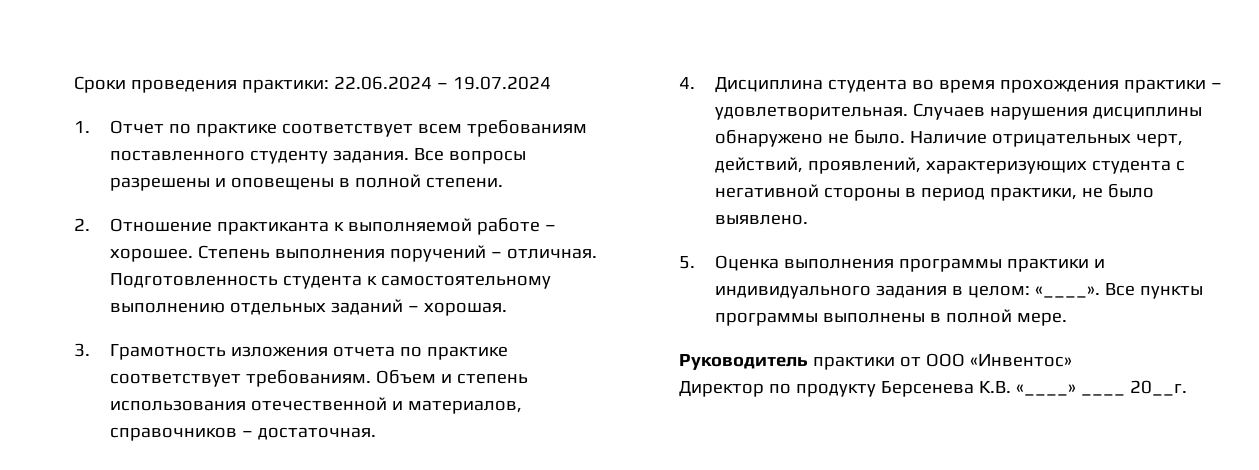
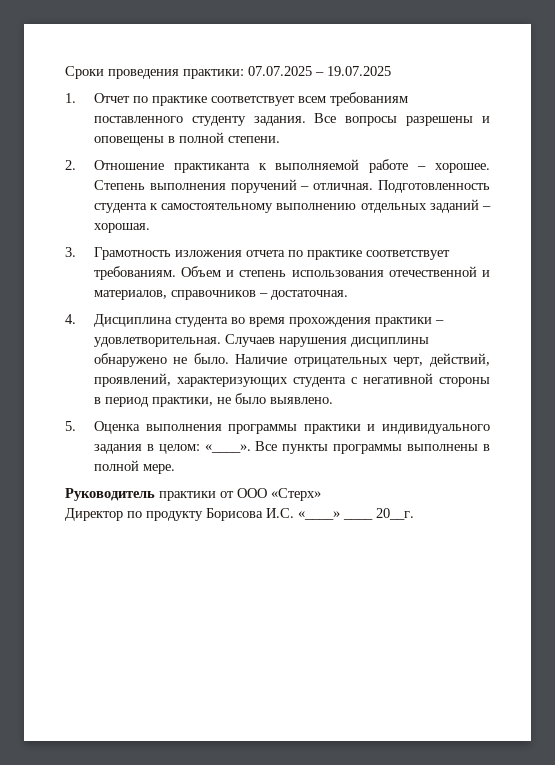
- Сроки проведения практики: 22.06.2024 – 19.07.2024
+ Сроки проведения практики: 07.07.2025 – 19.07.2025
- Руководитель практики от ООО «Инвентос»
+ Руководитель практики от ООО «Стерх»
- Директор по продукту Берсенева К.В. «____» ____ 20__г.
+ Директор по продукту Борисова И.С. «____» ____ 20__г.

